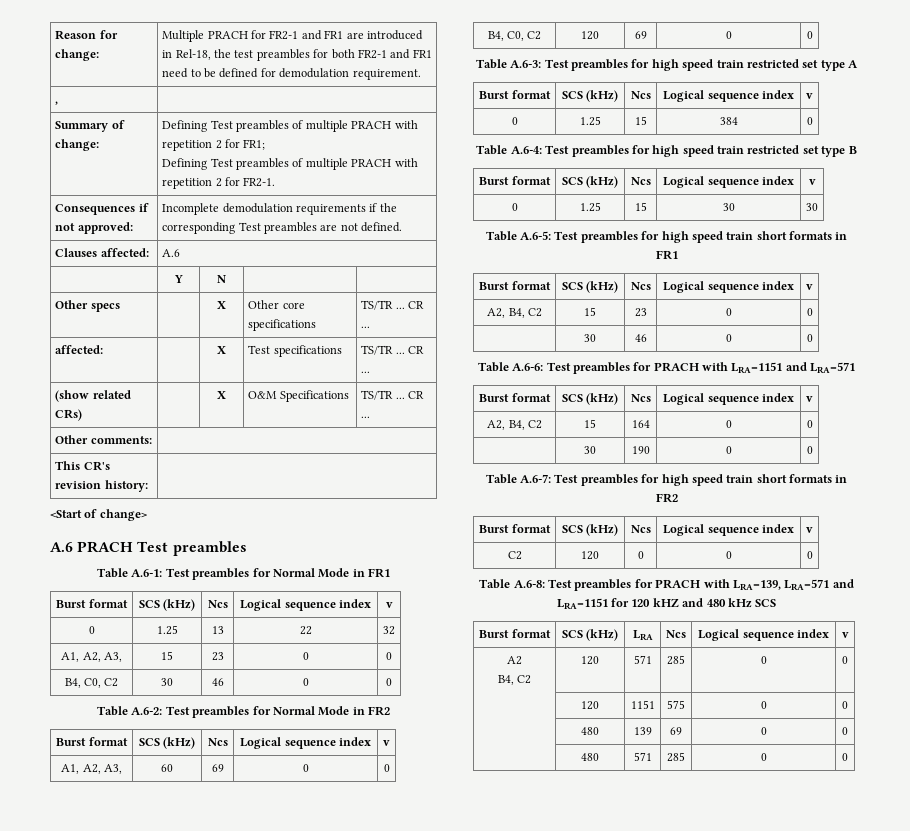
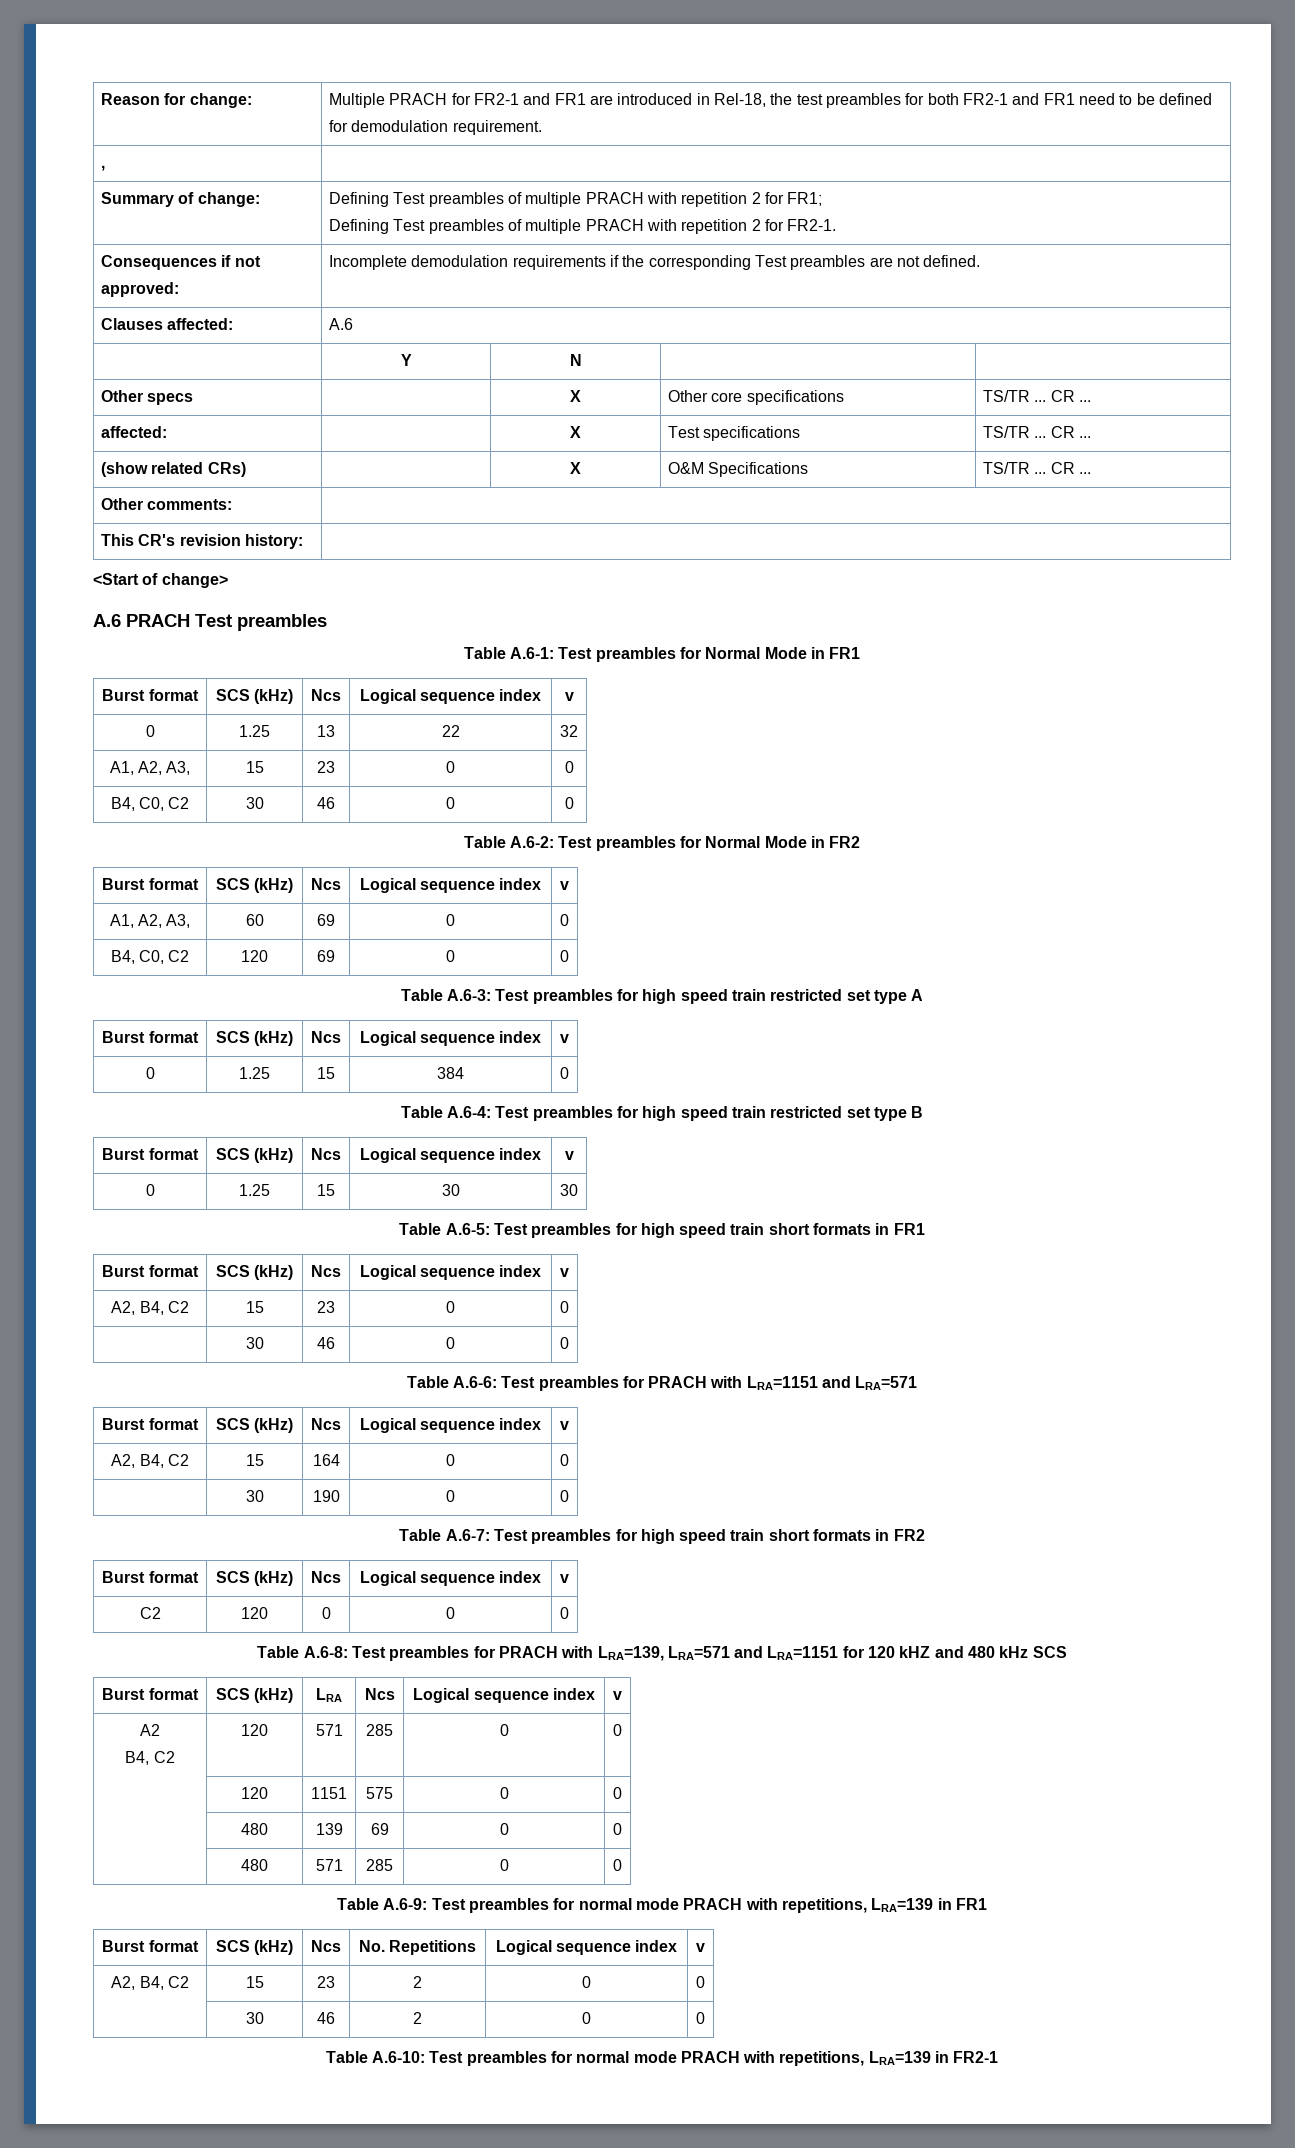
+ Table A.6-9: Test preambles for normal mode PRACH with repetitions, LRA=139 in FR1
+ Burst format | SCS (kHz) | Ncs | No. Repetitions | Logical sequence index | v
+ A2, B4, C2 | 15 | 23 | 2 | 0 | 0
+ | 30 | 46 | 2 | 0 | 0
+ Table A.6-10: Test preambles for normal mode PRACH with repetitions, LRA=139 in FR2-1

